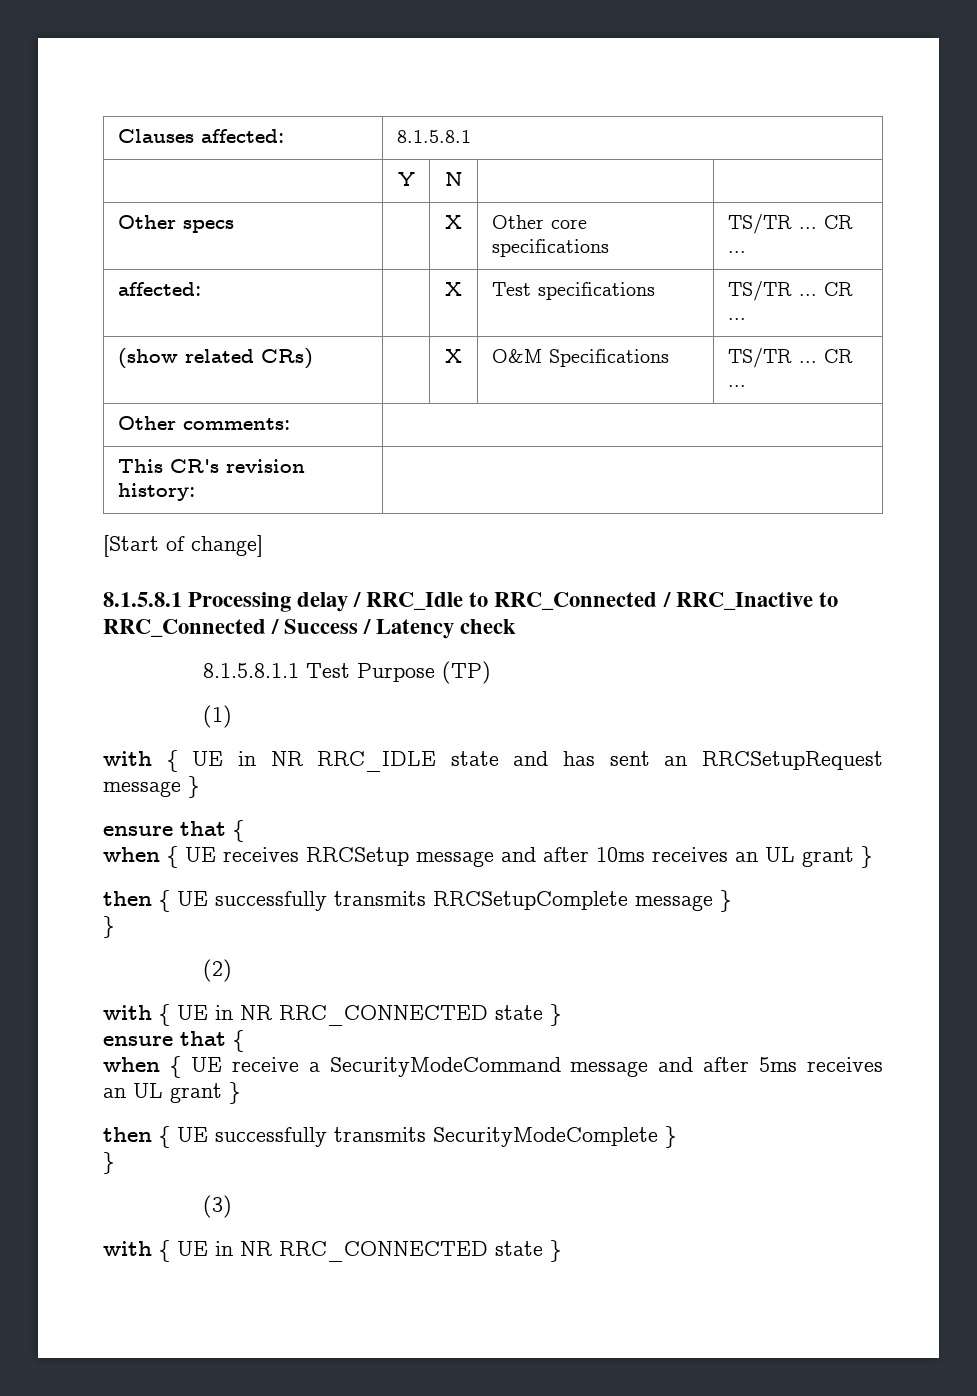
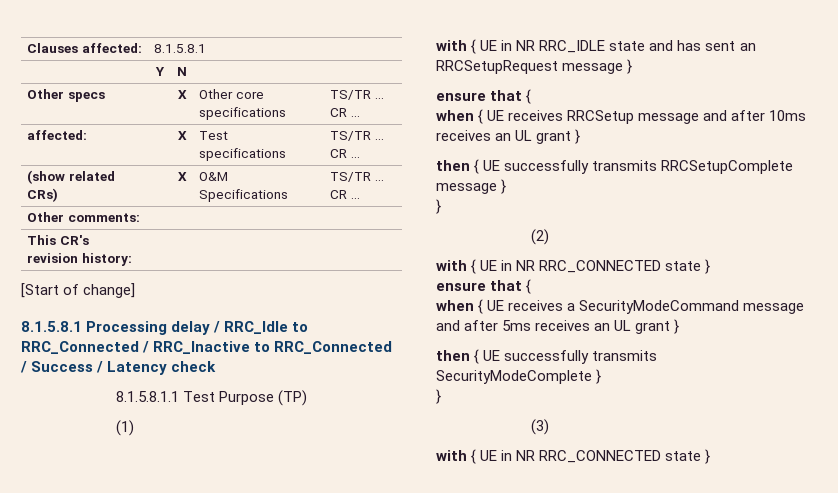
- when { UE receive a SecurityModeCommand message and after 5ms receives an UL grant }
+ when { UE receives a SecurityModeCommand message and after 5ms receives an UL grant }

